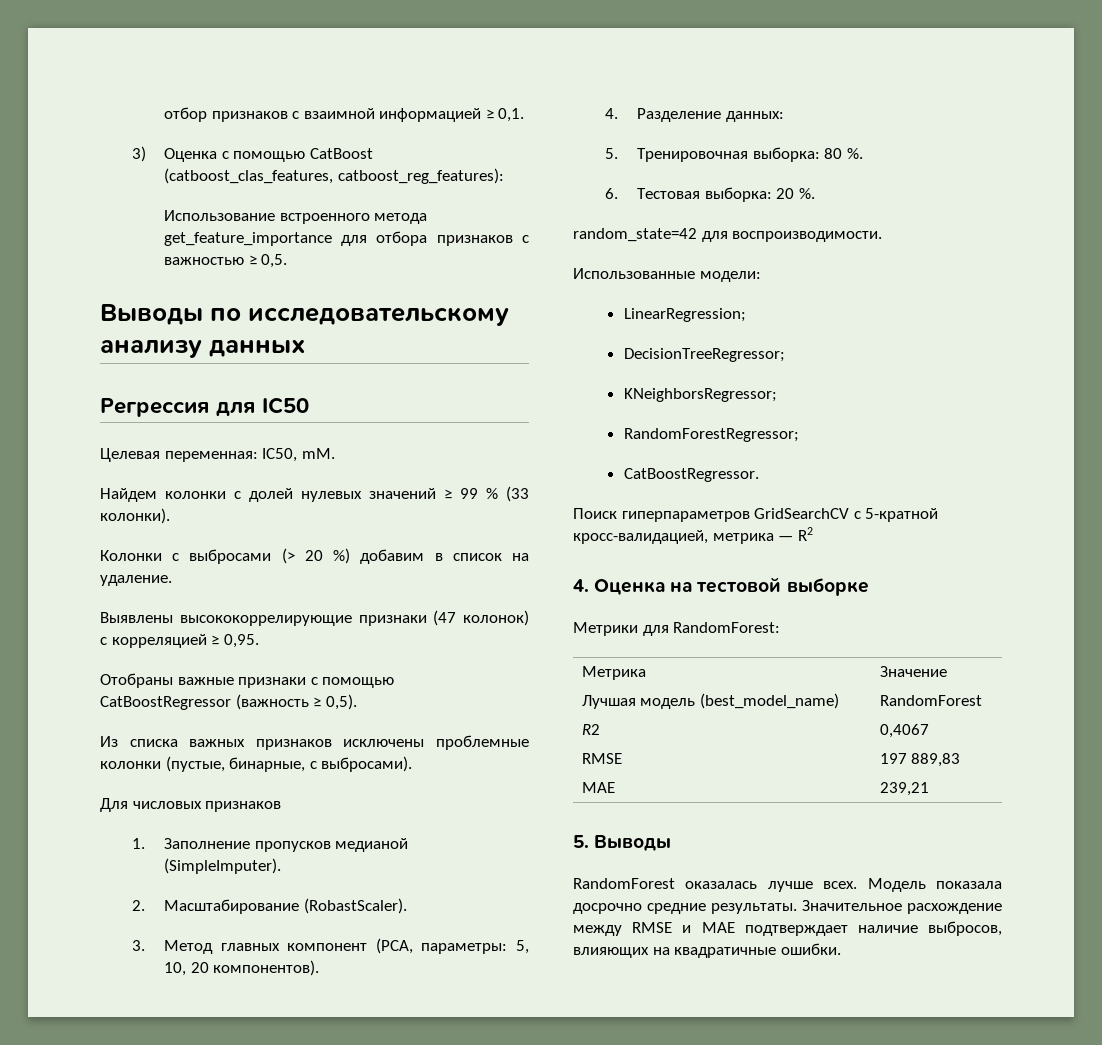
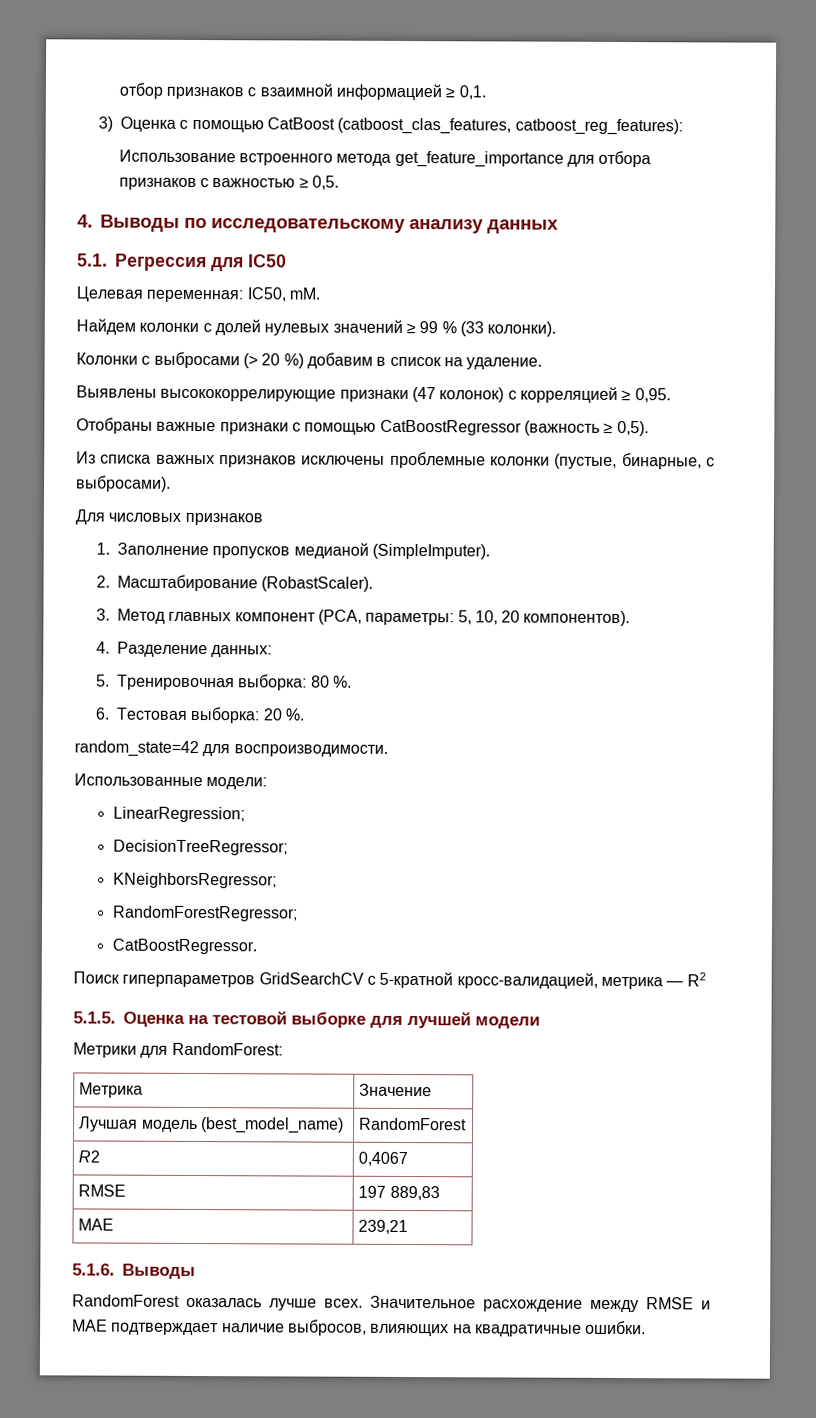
- Выводы по исследовательскому анализу данных
+ 4. Выводы по исследовательскому анализу данных
- Регрессия для IC50
+ 5.1. Регрессия для IC50
- 4. Оценка на тестовой выборке
+ 5.1.5. Оценка на тестовой выборке для лучшей модели
- 5. Выводы
+ 5.1.6. Выводы
- Модель показала досрочно средние результаты.

